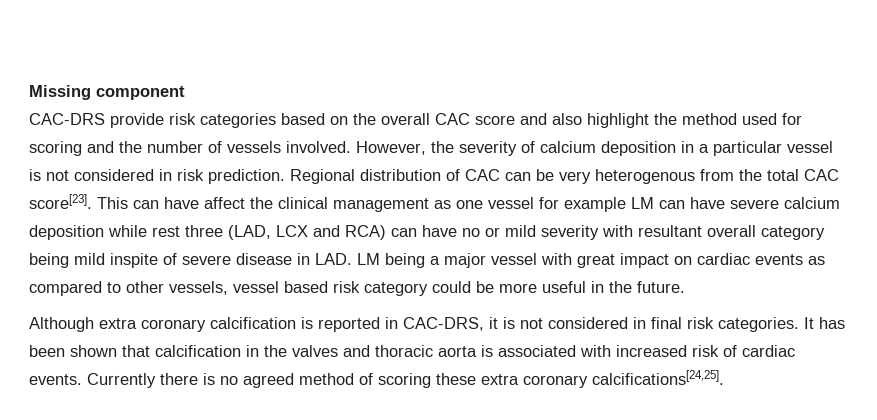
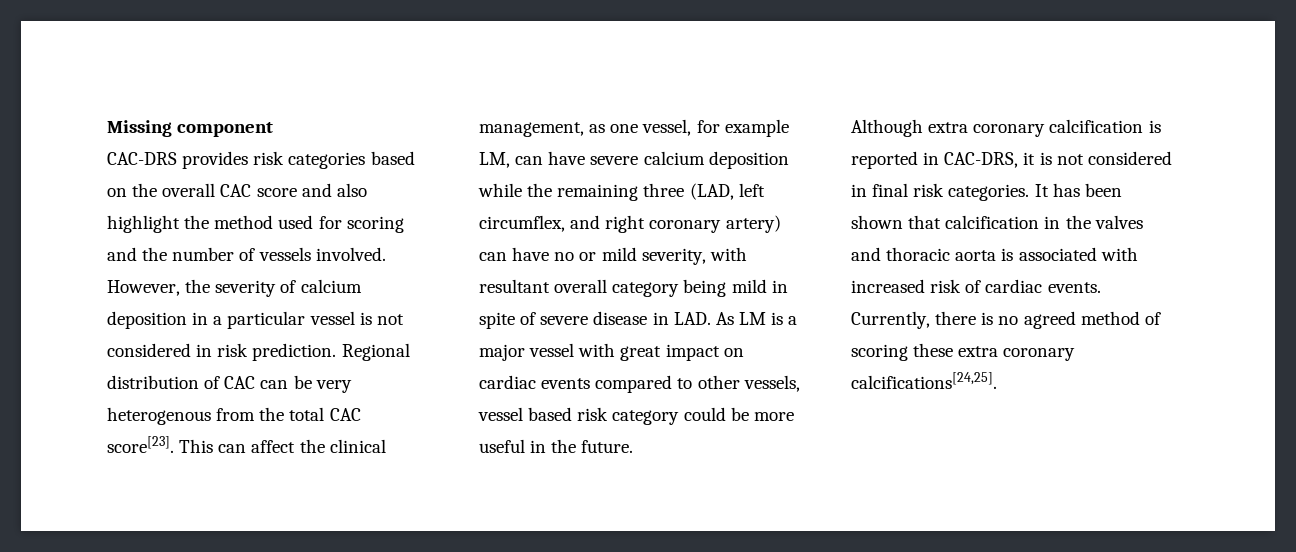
- CAC-DRS provide risk categories based on the overall CAC score and also highlight the method used for scoring and the number of vessels involved.
+ CAC-DRS provides risk categories based on the overall CAC score and also highlight the method used for scoring and the number of vessels involved.
- This can have affect the clinical management as one vessel for example LM can have severe calcium deposition while rest three (LAD, LCX and RCA) can have no or mild severity with resultant overall category being mild inspite of severe disease in LAD. LM being a major vessel with great impact on cardiac events as compared to other vessels, vessel based risk category could be more useful in the future.
+ This can affect the clinical management, as one vessel, for example LM, can have severe calcium deposition while the remaining three (LAD, left circumflex, and right coronary artery) can have no or mild severity, with resultant overall category being mild in spite of severe disease in LAD. As LM is a major vessel with great impact on cardiac events compared to other vessels, vessel based risk category could be more useful in the future.
- Currently there is no agreed method of scoring these extra coronary calcifications[24,25].
+ Currently, there is no agreed method of scoring these extra coronary calcifications[24,25].

